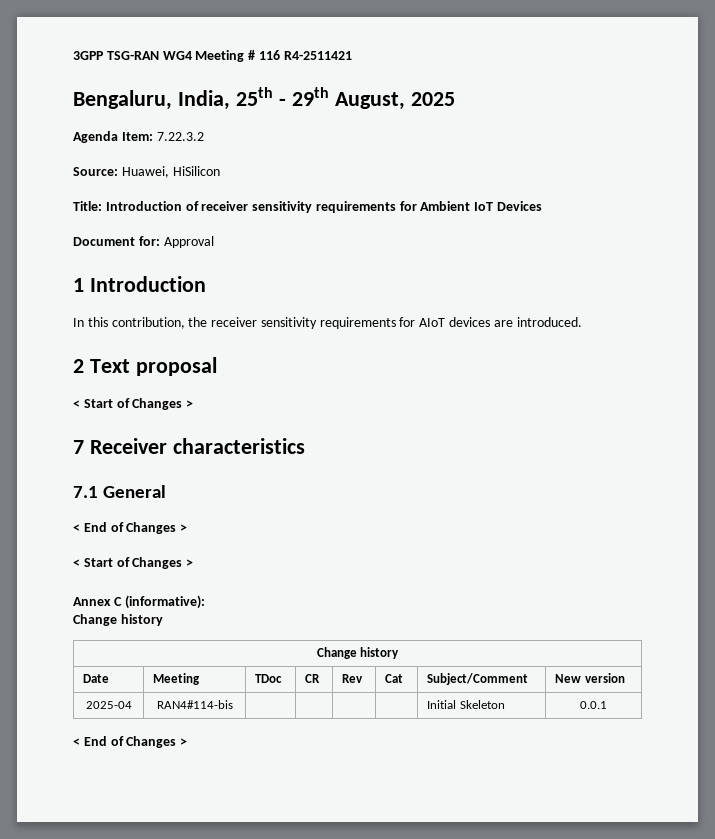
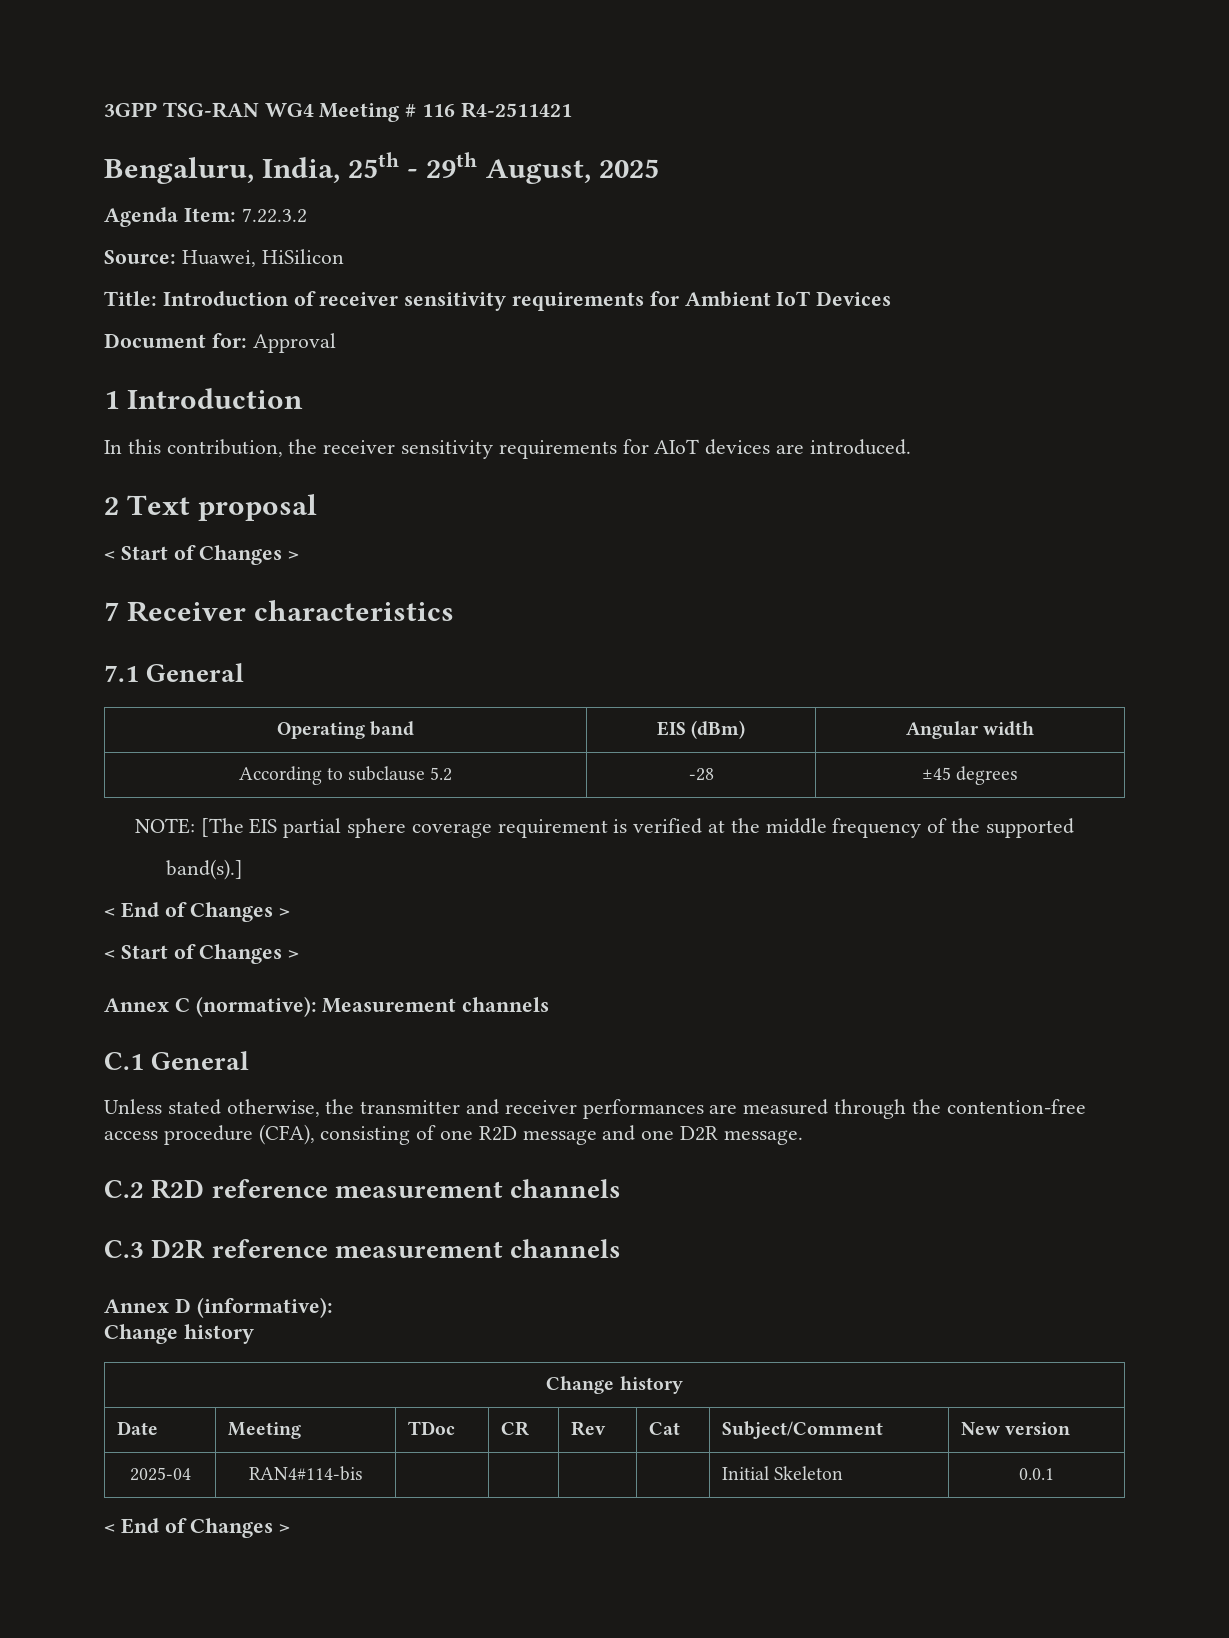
+ Operating band | EIS (dBm) | Angular width
+ According to subclause 5.2 | -28 | ±45 degrees
+ NOTE: [The EIS partial sphere coverage requirement is verified at the middle frequency of the supported
+ band(s).]
- Annex C (informative):
+ Annex C (normative): Measurement channels
+ C.1 General
+ Unless stated otherwise, the transmitter and receiver performances are measured through the contention-free access procedure (CFA), consisting of one R2D message and one D2R message.
+ C.2 R2D reference measurement channels
+ C.3 D2R reference measurement channels
+ Annex D (informative):

